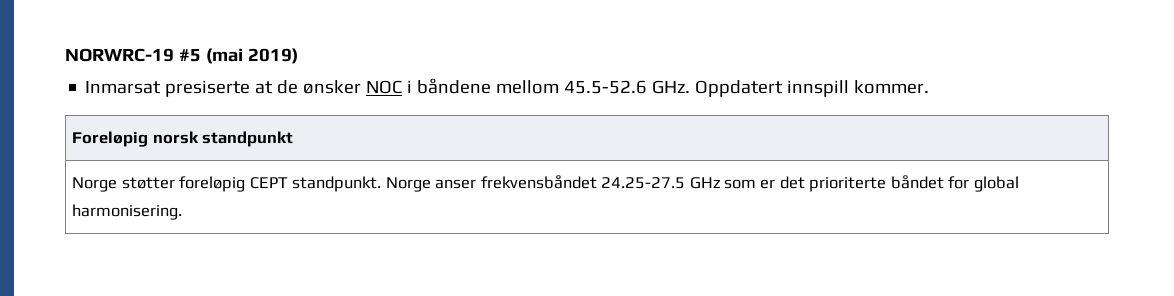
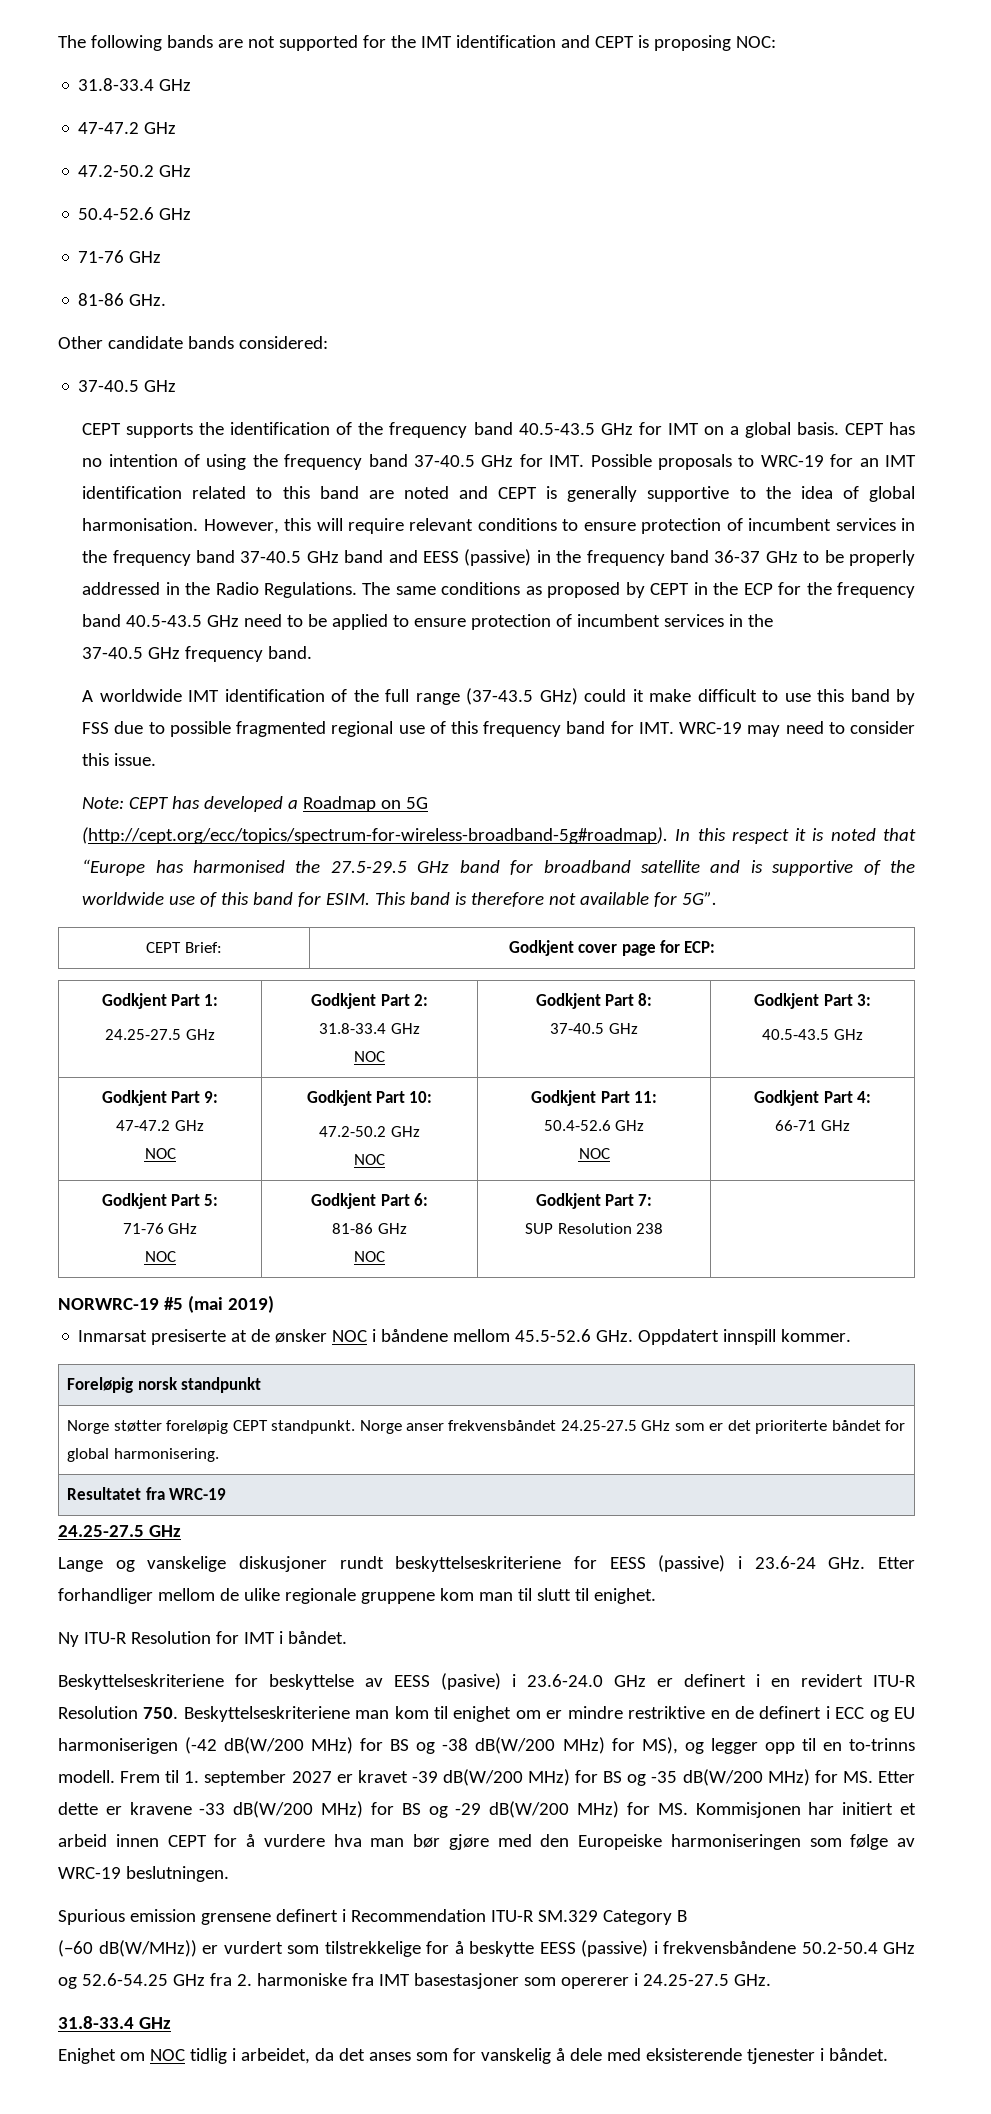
+ The following bands are not supported for the IMT identification and CEPT is proposing NOC:
+ 31.8-33.4 GHz
+ 47-47.2 GHz
+ 47.2-50.2 GHz
+ 50.4-52.6 GHz
+ 71-76 GHz
+ 81-86 GHz.
+ Other candidate bands considered:
+ 37-40.5 GHz
+ CEPT supports the identification of the frequency band 40.5-43.5 GHz for IMT on a global basis. CEPT has no intention of using the frequency band 37-40.5 GHz for IMT. Possible proposals to WRC-19 for an IMT identification related to this band are noted and CEPT is generally supportive to the idea of global harmonisation. However, this will require relevant conditions to ensure protection of incumbent services in the frequency band 37-40.5 GHz band and EESS (passive) in the frequency band 36-37 GHz to be properly addressed in the Radio Regulations. The same conditions as proposed by CEPT in the ECP for the frequency band 40.5-43.5 GHz need to be applied to ensure protection of incumbent services in the
+ 37-40.5 GHz frequency band.
+ A worldwide IMT identification of the full range (37-43.5 GHz) could it make difficult to use this band by FSS due to possible fragmented regional use of this frequency band for IMT. WRC-19 may need to consider this issue.
+ Note: CEPT has developed a Roadmap on 5G (http://cept.org/ecc/topics/spectrum-for-wireless-broadband-5g#roadmap). In this respect it is noted that “Europe has harmonised the 27.5-29.5 GHz band for broadband satellite and is supportive of the worldwide use of this band for ESIM. This band is therefore not available for 5G”.
+ CEPT Brief: | Godkjent cover page for ECP:
+ Godkjent Part 1:
+ 24.25-27.5 GHz | Godkjent Part 2:
+ 31.8-33.4 GHz
+ NOC | Godkjent Part 8:
+ 37-40.5 GHz | Godkjent Part 3:
+ 40.5-43.5 GHz
+ Godkjent Part 9:
+ 47-47.2 GHz
+ NOC | Godkjent Part 10:
+ 47.2-50.2 GHz
+ NOC | Godkjent Part 11:
+ 50.4-52.6 GHz
+ NOC | Godkjent Part 4:
+ 66-71 GHz
+ Godkjent Part 5:
+ 71-76 GHz
+ NOC | Godkjent Part 6:
+ 81-86 GHz
+ NOC | Godkjent Part 7:
+ SUP Resolution 238 |
+ Resultatet fra WRC-19
+ 24.25-27.5 GHz
+ Lange og vanskelige diskusjoner rundt beskyttelseskriteriene for EESS (passive) i 23.6-24 GHz. Etter forhandliger mellom de ulike regionale gruppene kom man til slutt til enighet.
+ Ny ITU-R Resolution for IMT i båndet.
+ Beskyttelseskriteriene for beskyttelse av EESS (pasive) i 23.6-24.0 GHz er definert i en revidert ITU-R Resolution 750. Beskyttelseskriteriene man kom til enighet om er mindre restriktive en de definert i ECC og EU harmoniserigen (-42 dB(W/200 MHz) for BS og -38 dB(W/200 MHz) for MS), og legger opp til en to-trinns modell. Frem til 1. september 2027 er kravet -39 dB(W/200 MHz) for BS og -35 dB(W/200 MHz) for MS. Etter dette er kravene -33 dB(W/200 MHz) for BS og -29 dB(W/200 MHz) for MS. Kommisjonen har initiert et arbeid innen CEPT for å vurdere hva man bør gjøre med den Europeiske harmoniseringen som følge av WRC-19 beslutningen.
+ Spurious emission grensene definert i Recommendation ITU-R SM.329 Category B
+ (−60 dB(W/MHz)) er vurdert som tilstrekkelige for å beskytte EESS (passive) i frekvensbåndene 50.2-50.4 GHz og 52.6-54.25 GHz fra 2. harmoniske fra IMT basestasjoner som opererer i 24.25-27.5 GHz.
+ 31.8-33.4 GHz
+ Enighet om NOC tidlig i arbeidet, da det anses som for vanskelig å dele med eksisterende tjenester i båndet.

